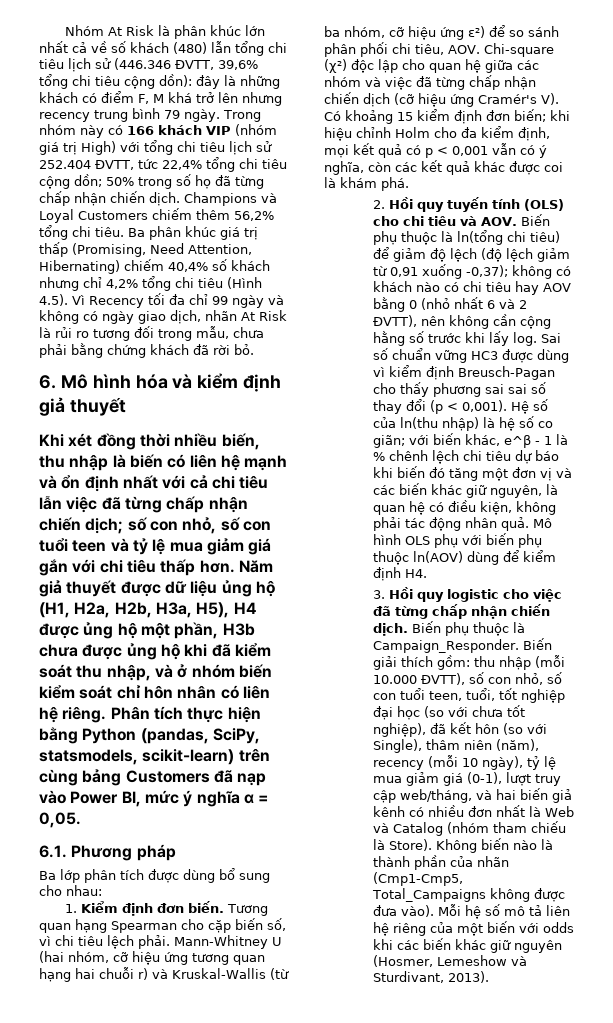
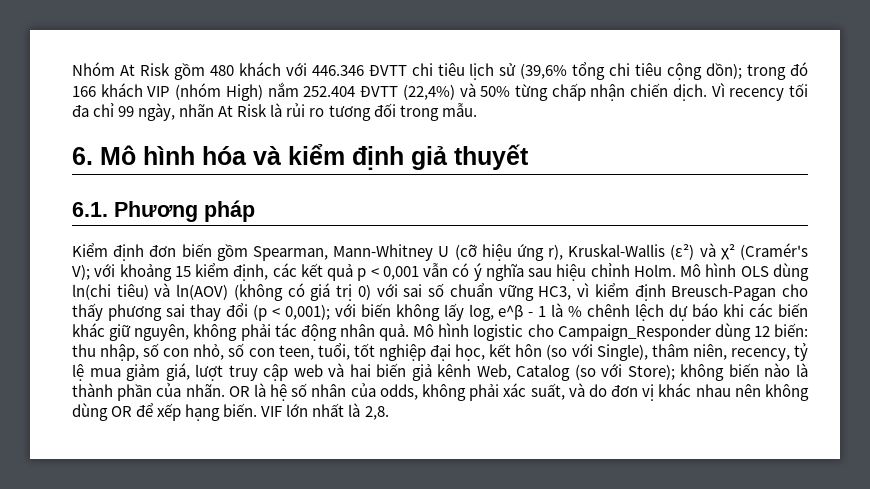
- Nhóm At Risk là phân khúc lớn nhất cả về số khách (480) lẫn tổng chi tiêu lịch sử (446.346 ĐVTT, 39,6% tổng chi tiêu cộng dồn): đây là những khách có điểm F, M khá trở lên nhưng recency trung bình 79 ngày. Trong nhóm này có 166 khách VIP (nhóm giá trị High) với tổng chi tiêu lịch sử 252.404 ĐVTT, tức 22,4% tổng chi tiêu cộng dồn; 50% trong số họ đã từng chấp nhận chiến dịch. Champions và Loyal Customers chiếm thêm 56,2% tổng chi tiêu. Ba phân khúc giá trị thấp (Promising, Need Attention, Hibernating) chiếm 40,4% số khách nhưng chỉ 4,2% tổng chi tiêu (Hình 4.5). Vì Recency tối đa chỉ 99 ngày và không có ngày giao dịch, nhãn At Risk là rủi ro tương đối trong mẫu, chưa phải bằng chứng khách đã rời bỏ.
+ Nhóm At Risk gồm 480 khách với 446.346 ĐVTT chi tiêu lịch sử (39,6% tổng chi tiêu cộng dồn); trong đó 166 khách VIP (nhóm High) nắm 252.404 ĐVTT (22,4%) và 50% từng chấp nhận chiến dịch. Vì recency tối đa chỉ 99 ngày, nhãn At Risk là rủi ro tương đối trong mẫu.
- Khi xét đồng thời nhiều biến, thu nhập là biến có liên hệ mạnh và ổn định nhất với cả chi tiêu lẫn việc đã từng chấp nhận chiến dịch; số con nhỏ, số con tuổi teen và tỷ lệ mua giảm giá gắn với chi tiêu thấp hơn. Năm giả thuyết được dữ liệu ủng hộ (H1, H2a, H2b, H3a, H5), H4 được ủng hộ một phần, H3b chưa được ủng hộ khi đã kiểm soát thu nhập, và ở nhóm biến kiểm soát chỉ hôn nhân có liên hệ riêng. Phân tích thực hiện bằng Python (pandas, SciPy, statsmodels, scikit-learn) trên cùng bảng Customers đã nạp vào Power BI, mức ý nghĩa α = 0,05.
  6.1. Phương pháp
- Ba lớp phân tích được dùng bổ sung cho nhau:
- 1. Kiểm định đơn biến. Tương quan hạng Spearman cho cặp biến số, vì chi tiêu lệch phải. Mann-Whitney U (hai nhóm, cỡ hiệu ứng tương quan hạng hai chuỗi r) và Kruskal-Wallis (từ ba nhóm, cỡ hiệu ứng ε²) để so sánh phân phối chi tiêu, AOV. Chi-square (χ²) độc lập cho quan hệ giữa các nhóm và việc đã từng chấp nhận chiến dịch (cỡ hiệu ứng Cramér's V). Có khoảng 15 kiểm định đơn biến; khi hiệu chỉnh Holm cho đa kiểm định, mọi kết quả có p < 0,001 vẫn có ý nghĩa, còn các kết quả khác được coi là khám phá.
- 2. Hồi quy tuyến tính (OLS) cho chi tiêu và AOV. Biến phụ thuộc là ln(tổng chi tiêu) để giảm độ lệch (độ lệch giảm từ 0,91 xuống -0,37); không có khách nào có chi tiêu hay AOV bằng 0 (nhỏ nhất 6 và 2 ĐVTT), nên không cần cộng hằng số trước khi lấy log. Sai số chuẩn vững HC3 được dùng vì kiểm định Breusch-Pagan cho thấy phương sai sai số thay đổi (p < 0,001). Hệ số của ln(thu nhập) là hệ số co giãn; với biến khác, e^β - 1 là % chênh lệch chi tiêu dự báo khi biến đó tăng một đơn vị và các biến khác giữ nguyên, là quan hệ có điều kiện, không phải tác động nhân quả.
+ Kiểm định đơn biến gồm Spearman, Mann-Whitney U (cỡ hiệu ứng r), Kruskal-Wallis (ε²) và χ² (Cramér's V); với khoảng 15 kiểm định, các kết quả p < 0,001 vẫn có ý nghĩa sau hiệu chỉnh Holm. Mô hình OLS dùng ln(chi tiêu) và ln(AOV) (không có giá trị 0) với sai số chuẩn vững HC3, vì kiểm định Breusch-Pagan cho thấy phương sai thay đổi (p < 0,001); với biến không lấy log, e^β - 1 là % chênh lệch dự báo khi các biến khác giữ nguyên, không phải tác động nhân quả.
- Mô hình OLS phụ với biến phụ thuộc ln(AOV) dùng để kiểm định H4.
- 3. Hồi quy logistic cho việc đã từng chấp nhận chiến dịch. Biến phụ thuộc là Campaign_Responder. Biến giải thích gồm: thu nhập (mỗi 10.000 ĐVTT), số con nhỏ, số con tuổi teen, tuổi, tốt nghiệp đại học (so với chưa tốt nghiệp), đã kết hôn (so với Single), thâm niên (năm), recency (mỗi 10 ngày), tỷ lệ mua giảm giá (0-1), lượt truy cập web/tháng, và hai biến giả kênh có nhiều đơn nhất là Web và Catalog (nhóm tham chiếu là Store). Không biến nào là thành phần của nhãn (Cmp1-Cmp5, Total_Campaigns không được đưa vào). Mỗi hệ số mô tả liên hệ riêng của một biến với odds khi các biến khác giữ nguyên (Hosmer, Lemeshow và Sturdivant, 2013).
+ Mô hình logistic cho Campaign_Responder dùng 12 biến: thu nhập, số con nhỏ, số con teen, tuổi, tốt nghiệp đại học, kết hôn (so với Single), thâm niên, recency, tỷ lệ mua giảm giá, lượt truy cập web và hai biến giả kênh Web, Catalog (so với Store); không biến nào là thành phần của nhãn. OR là hệ số nhân của odds, không phải xác suất, và do đơn vị khác nhau nên không dùng OR để xếp hạng biến. VIF lớn nhất là 2,8.

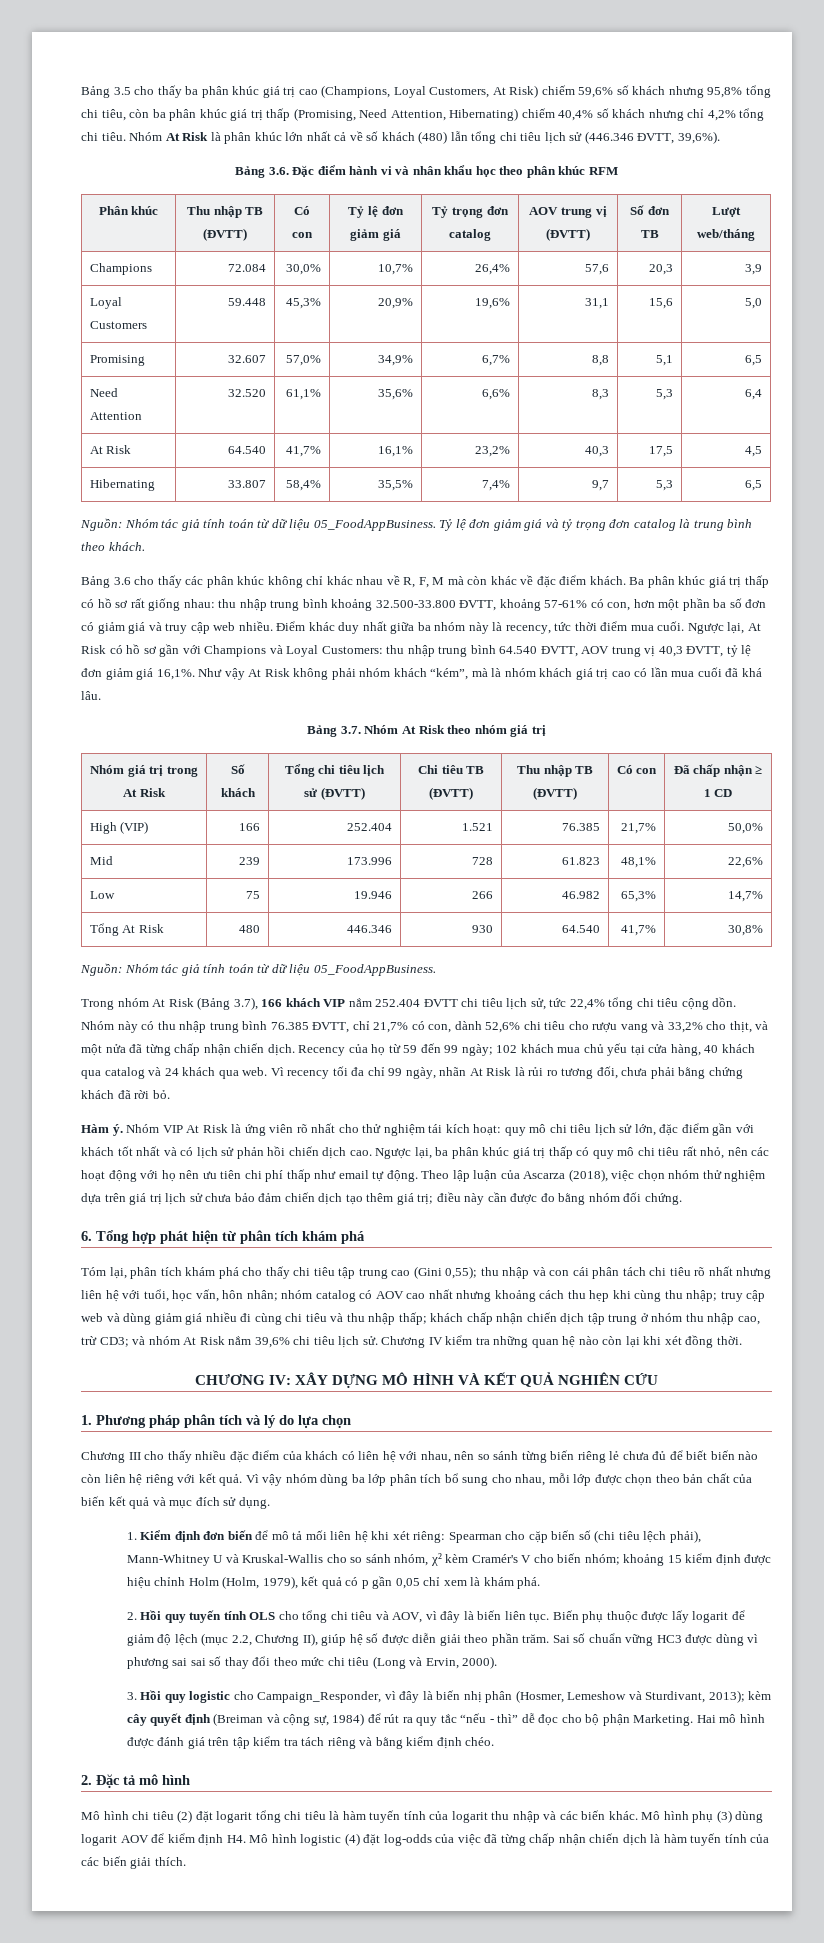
- Nhóm At Risk gồm 480 khách với 446.346 ĐVTT chi tiêu lịch sử (39,6% tổng chi tiêu cộng dồn); trong đó 166 khách VIP (nhóm High) nắm 252.404 ĐVTT (22,4%) và 50% từng chấp nhận chiến dịch.
+ Bảng 3.5 cho thấy ba phân khúc giá trị cao (Champions, Loyal Customers, At Risk) chiếm 59,6% số khách nhưng 95,8% tổng chi tiêu, còn ba phân khúc giá trị thấp (Promising, Need Attention, Hibernating) chiếm 40,4% số khách nhưng chỉ 4,2% tổng chi tiêu. Nhóm At Risk là phân khúc lớn nhất cả về số khách (480) lẫn tổng chi tiêu lịch sử (446.346 ĐVTT, 39,6%).
+ Bảng 3.6. Đặc điểm hành vi và nhân khẩu học theo phân khúc RFM
+ Phân khúc | Thu nhập TB (ĐVTT) | Có con | Tỷ lệ đơn giảm giá | Tỷ trọng đơn catalog | AOV trung vị (ĐVTT) | Số đơn TB | Lượt web/tháng
+ Champions | 72.084 | 30,0% | 10,7% | 26,4% | 57,6 | 20,3 | 3,9
+ Loyal Customers | 59.448 | 45,3% | 20,9% | 19,6% | 31,1 | 15,6 | 5,0
+ Promising | 32.607 | 57,0% | 34,9% | 6,7% | 8,8 | 5,1 | 6,5
+ Need Attention | 32.520 | 61,1% | 35,6% | 6,6% | 8,3 | 5,3 | 6,4
+ At Risk | 64.540 | 41,7% | 16,1% | 23,2% | 40,3 | 17,5 | 4,5
+ Hibernating | 33.807 | 58,4% | 35,5% | 7,4% | 9,7 | 5,3 | 6,5
+ Nguồn: Nhóm tác giả tính toán từ dữ liệu 05_FoodAppBusiness. Tỷ lệ đơn giảm giá và tỷ trọng đơn catalog là trung bình theo khách.
+ Bảng 3.6 cho thấy các phân khúc không chỉ khác nhau về R, F, M mà còn khác về đặc điểm khách. Ba phân khúc giá trị thấp có hồ sơ rất giống nhau: thu nhập trung bình khoảng 32.500-33.800 ĐVTT, khoảng 57-61% có con, hơn một phần ba số đơn có giảm giá và truy cập web nhiều. Điểm khác duy nhất giữa ba nhóm này là recency, tức thời điểm mua cuối. Ngược lại, At Risk có hồ sơ gần với Champions và Loyal Customers: thu nhập trung bình 64.540 ĐVTT, AOV trung vị 40,3 ĐVTT, tỷ lệ đơn giảm giá 16,1%. Như vậy At Risk không phải nhóm khách “kém”, mà là nhóm khách giá trị cao có lần mua cuối đã khá lâu.
+ Bảng 3.7. Nhóm At Risk theo nhóm giá trị
+ Nhóm giá trị trong At Risk | Số khách | Tổng chi tiêu lịch sử (ĐVTT) | Chi tiêu TB (ĐVTT) | Thu nhập TB (ĐVTT) | Có con | Đã chấp nhận ≥ 1 CD
+ High (VIP) | 166 | 252.404 | 1.521 | 76.385 | 21,7% | 50,0%
+ Mid | 239 | 173.996 | 728 | 61.823 | 48,1% | 22,6%
+ Low | 75 | 19.946 | 266 | 46.982 | 65,3% | 14,7%
+ Tổng At Risk | 480 | 446.346 | 930 | 64.540 | 41,7% | 30,8%
+ Nguồn: Nhóm tác giả tính toán từ dữ liệu 05_FoodAppBusiness.
+ Trong nhóm At Risk (Bảng 3.7), 166 khách VIP nắm 252.404 ĐVTT chi tiêu lịch sử, tức 22,4% tổng chi tiêu cộng dồn. Nhóm này có thu nhập trung bình 76.385 ĐVTT, chỉ 21,7% có con, dành 52,6% chi tiêu cho rượu vang và 33,2% cho thịt, và một nửa đã từng chấp nhận chiến dịch.
+ Recency của họ từ 59 đến 99 ngày; 102 khách mua chủ yếu tại cửa hàng, 40 khách qua catalog và 24 khách qua web.
- Vì recency tối đa chỉ 99 ngày, nhãn At Risk là rủi ro tương đối trong mẫu.
- 6. Mô hình hóa và kiểm định giả thuyết
- 6.1. Phương pháp
- Kiểm định đơn biến gồm Spearman, Mann-Whitney U (cỡ hiệu ứng r), Kruskal-Wallis (ε²) và χ² (Cramér's V); với khoảng 15 kiểm định, các kết quả p < 0,001 vẫn có ý nghĩa sau hiệu chỉnh Holm. Mô hình OLS dùng ln(chi tiêu) và ln(AOV) (không có giá trị 0) với sai số chuẩn vững HC3, vì kiểm định Breusch-Pagan cho thấy phương sai thay đổi (p < 0,001); với biến không lấy log, e^β - 1 là % chênh lệch dự báo khi các biến khác giữ nguyên, không phải tác động nhân quả. Mô hình logistic cho Campaign_Responder dùng 12 biến: thu nhập, số con nhỏ, số con teen, tuổi, tốt nghiệp đại học, kết hôn (so với Single), thâm niên, recency, tỷ lệ mua giảm giá, lượt truy cập web và hai biến giả kênh Web, Catalog (so với Store); không biến nào là thành phần của nhãn. OR là hệ số nhân của odds, không phải xác suất, và do đơn vị khác nhau nên không dùng OR để xếp hạng biến. VIF lớn nhất là 2,8.
+ Vì recency tối đa chỉ 99 ngày, nhãn At Risk là rủi ro tương đối, chưa phải bằng chứng khách đã rời bỏ.
+ Hàm ý. Nhóm VIP At Risk là ứng viên rõ nhất cho thử nghiệm tái kích hoạt: quy mô chi tiêu lịch sử lớn, đặc điểm gần với khách tốt nhất và có lịch sử phản hồi chiến dịch cao. Ngược lại, ba phân khúc giá trị thấp có quy mô chi tiêu rất nhỏ, nên các hoạt động với họ nên ưu tiên chi phí thấp như email tự động. Theo lập luận của Ascarza (2018), việc chọn nhóm thử nghiệm dựa trên giá trị lịch sử chưa bảo đảm chiến dịch tạo thêm giá trị; điều này cần được đo bằng nhóm đối chứng.
+ 6. Tổng hợp phát hiện từ phân tích khám phá
+ Tóm lại, phân tích khám phá cho thấy chi tiêu tập trung cao (Gini 0,55); thu nhập và con cái phân tách chi tiêu rõ nhất nhưng liên hệ với tuổi, học vấn, hôn nhân; nhóm catalog có AOV cao nhất nhưng khoảng cách thu hẹp khi cùng thu nhập; truy cập web và dùng giảm giá nhiều đi cùng chi tiêu và thu nhập thấp; khách chấp nhận chiến dịch tập trung ở nhóm thu nhập cao, trừ CD3; và nhóm At Risk nắm 39,6% chi tiêu lịch sử. Chương IV kiểm tra những quan hệ nào còn lại khi xét đồng thời.
+ CHƯƠNG IV: XÂY DỰNG MÔ HÌNH VÀ KẾT QUẢ NGHIÊN CỨU
+ 1. Phương pháp phân tích và lý do lựa chọn
+ Chương III cho thấy nhiều đặc điểm của khách có liên hệ với nhau, nên so sánh từng biến riêng lẻ chưa đủ để biết biến nào còn liên hệ riêng với kết quả. Vì vậy nhóm dùng ba lớp phân tích bổ sung cho nhau, mỗi lớp được chọn theo bản chất của biến kết quả và mục đích sử dụng.
+ 1. Kiểm định đơn biến để mô tả mối liên hệ khi xét riêng: Spearman cho cặp biến số (chi tiêu lệch phải), Mann-Whitney U và Kruskal-Wallis cho so sánh nhóm, χ² kèm Cramér's V cho biến nhóm; khoảng 15 kiểm định được hiệu chỉnh Holm (Holm, 1979), kết quả có p gần 0,05 chỉ xem là khám phá.
+ 2. Hồi quy tuyến tính OLS cho tổng chi tiêu và AOV, vì đây là biến liên tục. Biến phụ thuộc được lấy logarit để giảm độ lệch (mục 2.2, Chương II), giúp hệ số được diễn giải theo phần trăm. Sai số chuẩn vững HC3 được dùng vì phương sai sai số thay đổi theo mức chi tiêu (Long và Ervin, 2000).
+ 3. Hồi quy logistic cho Campaign_Responder, vì đây là biến nhị phân (Hosmer, Lemeshow và Sturdivant, 2013); kèm cây quyết định (Breiman và cộng sự, 1984) để rút ra quy tắc “nếu - thì” dễ đọc cho bộ phận Marketing. Hai mô hình được đánh giá trên tập kiểm tra tách riêng và bằng kiểm định chéo.
+ 2. Đặc tả mô hình
+ Mô hình chi tiêu (2) đặt logarit tổng chi tiêu là hàm tuyến tính của logarit thu nhập và các biến khác. Mô hình phụ (3) dùng logarit AOV để kiểm định H4. Mô hình logistic (4) đặt log-odds của việc đã từng chấp nhận chiến dịch là hàm tuyến tính của các biến giải thích.

